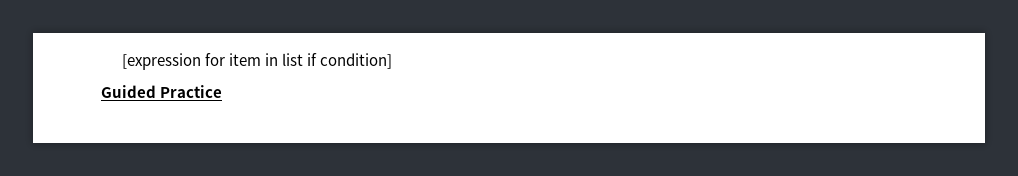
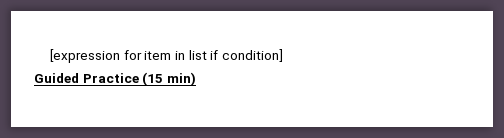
- Guided Practice
+ Guided Practice (15 min)

